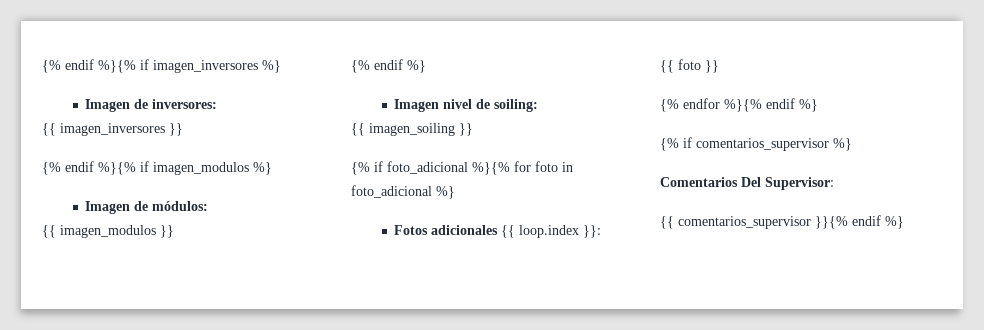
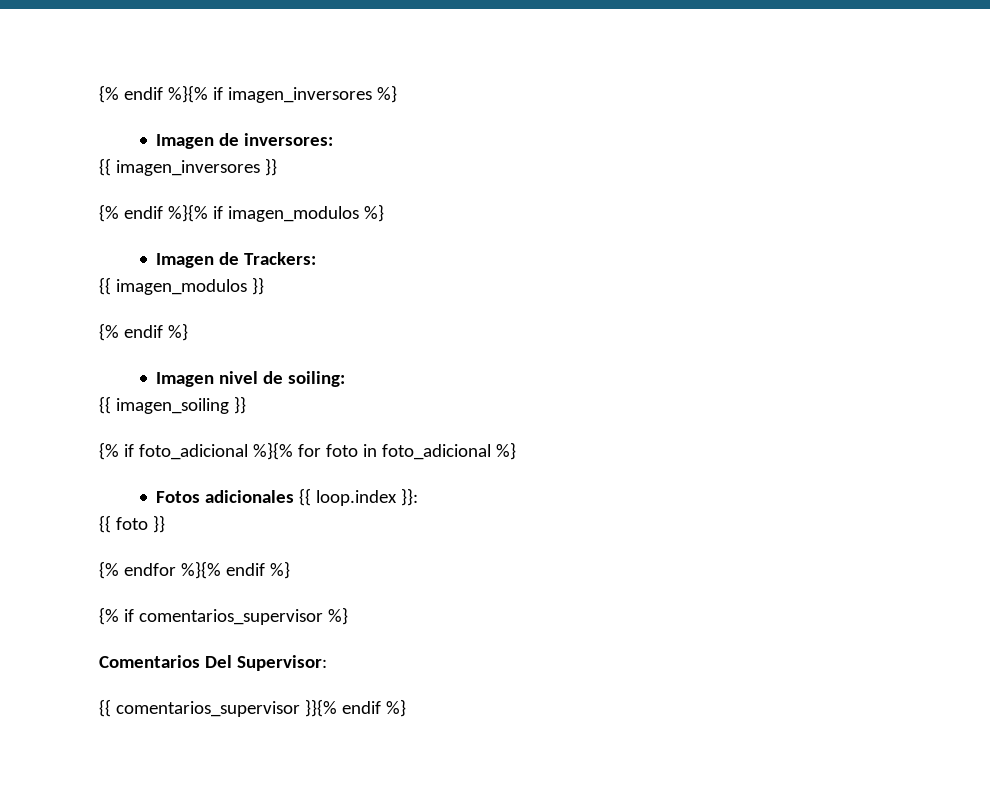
- Imagen de módulos:
+ Imagen de Trackers:

